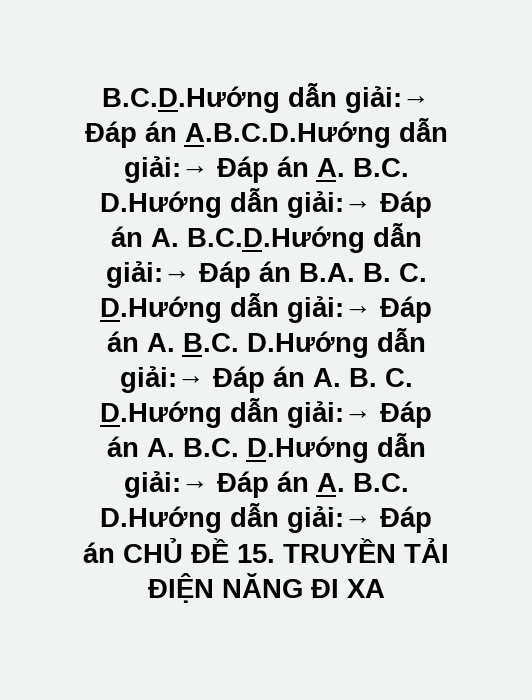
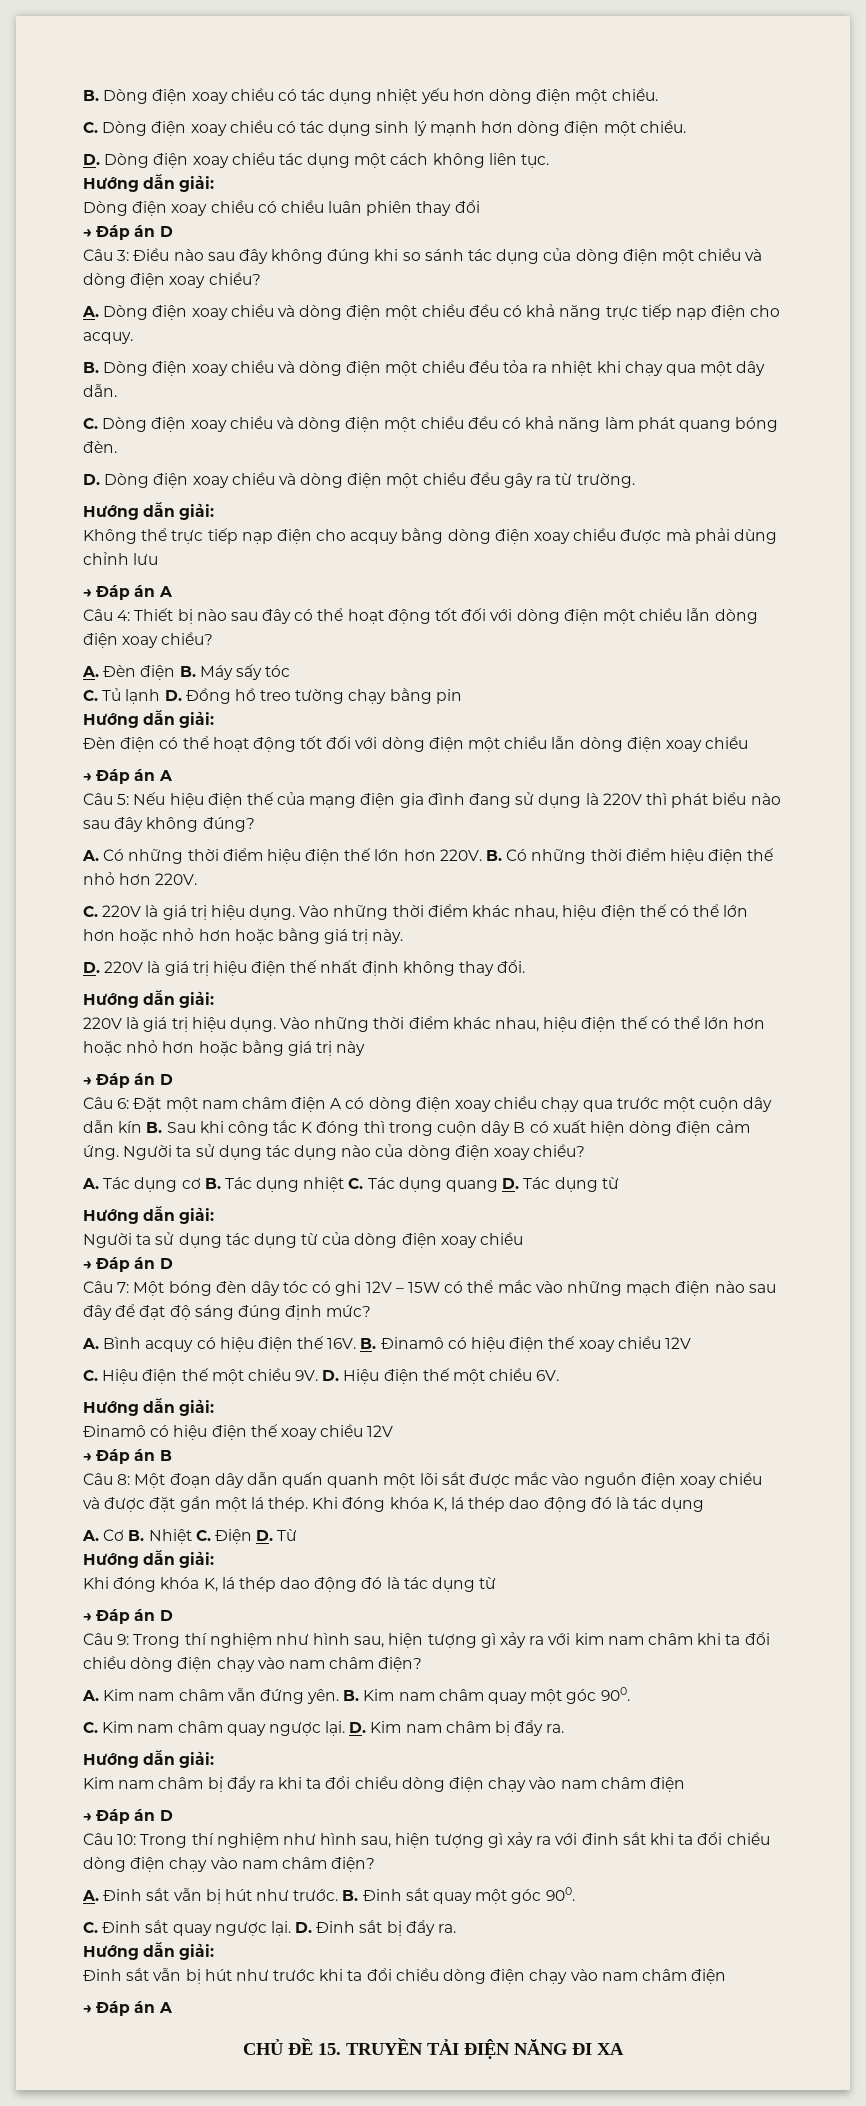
- B.C.D.Hướng dẫn giải:→ Đáp án A.B.C.D.Hướng dẫn giải:→ Đáp án A. B.C. D.Hướng dẫn giải:→ Đáp án A. B.C.D.Hướng dẫn giải:→ Đáp án B.A. B. C. D.Hướng dẫn giải:→ Đáp án A. B.C. D.Hướng dẫn giải:→ Đáp án A. B. C. D.Hướng dẫn giải:→ Đáp án A. B.C. D.Hướng dẫn giải:→ Đáp án A. B.C. D.Hướng dẫn giải:→ Đáp án CHỦ ĐỀ 15. TRUYỀN TẢI ĐIỆN NĂNG ĐI XA
+ B. Dòng điện xoay chiều có tác dụng nhiệt yếu hơn dòng điện một chiều.
+ C. Dòng điện xoay chiều có tác dụng sinh lý mạnh hơn dòng điện một chiều.
+ D. Dòng điện xoay chiều tác dụng một cách không liên tục.
+ Hướng dẫn giải:
+ Dòng điện xoay chiều có chiều luân phiên thay đổi
+ → Đáp án D
+ Câu 3: Điều nào sau đây không đúng khi so sánh tác dụng của dòng điện một chiều và dòng điện xoay chiều?
+ A. Dòng điện xoay chiều và dòng điện một chiều đều có khả năng trực tiếp nạp điện cho acquy.
+ B. Dòng điện xoay chiều và dòng điện một chiều đều tỏa ra nhiệt khi chạy qua một dây dẫn.
+ C. Dòng điện xoay chiều và dòng điện một chiều đều có khả năng làm phát quang bóng đèn.
+ D. Dòng điện xoay chiều và dòng điện một chiều đều gây ra từ trường.
+ Hướng dẫn giải:
+ Không thể trực tiếp nạp điện cho acquy bằng dòng điện xoay chiều được mà phải dùng chỉnh lưu
+ → Đáp án A
+ Câu 4: Thiết bị nào sau đây có thể hoạt động tốt đối với dòng điện một chiều lẫn dòng điện xoay chiều?
+ A. Đèn điện B. Máy sấy tóc
+ C. Tủ lạnh D. Đồng hồ treo tường chạy bằng pin
+ Hướng dẫn giải:
+ Đèn điện có thể hoạt động tốt đối với dòng điện một chiều lẫn dòng điện xoay chiều
+ → Đáp án A
+ Câu 5: Nếu hiệu điện thế của mạng điện gia đình đang sử dụng là 220V thì phát biểu nào sau đây không đúng?
+ A. Có những thời điểm hiệu điện thế lớn hơn 220V. B. Có những thời điểm hiệu điện thế nhỏ hơn 220V.
+ C. 220V là giá trị hiệu dụng. Vào những thời điểm khác nhau, hiệu điện thế có thể lớn hơn hoặc nhỏ hơn hoặc bằng giá trị này.
+ D. 220V là giá trị hiệu điện thế nhất định không thay đổi.
+ Hướng dẫn giải:
+ 220V là giá trị hiệu dụng. Vào những thời điểm khác nhau, hiệu điện thế có thể lớn hơn hoặc nhỏ hơn hoặc bằng giá trị này
+ → Đáp án D
+ Câu 6: Đặt một nam châm điện A có dòng điện xoay chiều chạy qua trước một cuộn dây dẫn kín B. Sau khi công tắc K đóng thì trong cuộn dây B có xuất hiện dòng điện cảm ứng. Người ta sử dụng tác dụng nào của dòng điện xoay chiều?
+ A. Tác dụng cơ B. Tác dụng nhiệt C. Tác dụng quang D. Tác dụng từ
+ Hướng dẫn giải:
+ Người ta sử dụng tác dụng từ của dòng điện xoay chiều
+ → Đáp án D
+ Câu 7: Một bóng đèn dây tóc có ghi 12V – 15W có thể mắc vào những mạch điện nào sau đây để đạt độ sáng đúng định mức?
+ A. Bình acquy có hiệu điện thế 16V. B. Đinamô có hiệu điện thế xoay chiều 12V
+ C. Hiệu điện thế một chiều 9V. D. Hiệu điện thế một chiều 6V.
+ Hướng dẫn giải:
+ Đinamô có hiệu điện thế xoay chiều 12V
+ → Đáp án B
+ Câu 8: Một đoạn dây dẫn quấn quanh một lõi sắt được mắc vào nguồn điện xoay chiều và được đặt gần một lá thép. Khi đóng khóa K, lá thép dao động đó là tác dụng
+ A. Cơ B. Nhiệt C. Điện D. Từ
+ Hướng dẫn giải:
+ Khi đóng khóa K, lá thép dao động đó là tác dụng từ
+ → Đáp án D
+ Câu 9: Trong thí nghiệm như hình sau, hiện tượng gì xảy ra với kim nam châm khi ta đổi chiều dòng điện chạy vào nam châm điện?
+ A. Kim nam châm vẫn đứng yên. B. Kim nam châm quay một góc 900.
+ C. Kim nam châm quay ngược lại. D. Kim nam châm bị đẩy ra.
+ Hướng dẫn giải:
+ Kim nam châm bị đẩy ra khi ta đổi chiều dòng điện chạy vào nam châm điện
+ → Đáp án D
+ Câu 10: Trong thí nghiệm như hình sau, hiện tượng gì xảy ra với đinh sắt khi ta đổi chiều dòng điện chạy vào nam châm điện?
+ A. Đinh sắt vẫn bị hút như trước. B. Đinh sắt quay một góc 900.
+ C. Đinh sắt quay ngược lại. D. Đinh sắt bị đẩy ra.
+ Hướng dẫn giải:
+ Đinh sắt vẫn bị hút như trước khi ta đổi chiều dòng điện chạy vào nam châm điện
+ → Đáp án A
+ CHỦ ĐỀ 15. TRUYỀN TẢI ĐIỆN NĂNG ĐI XA

